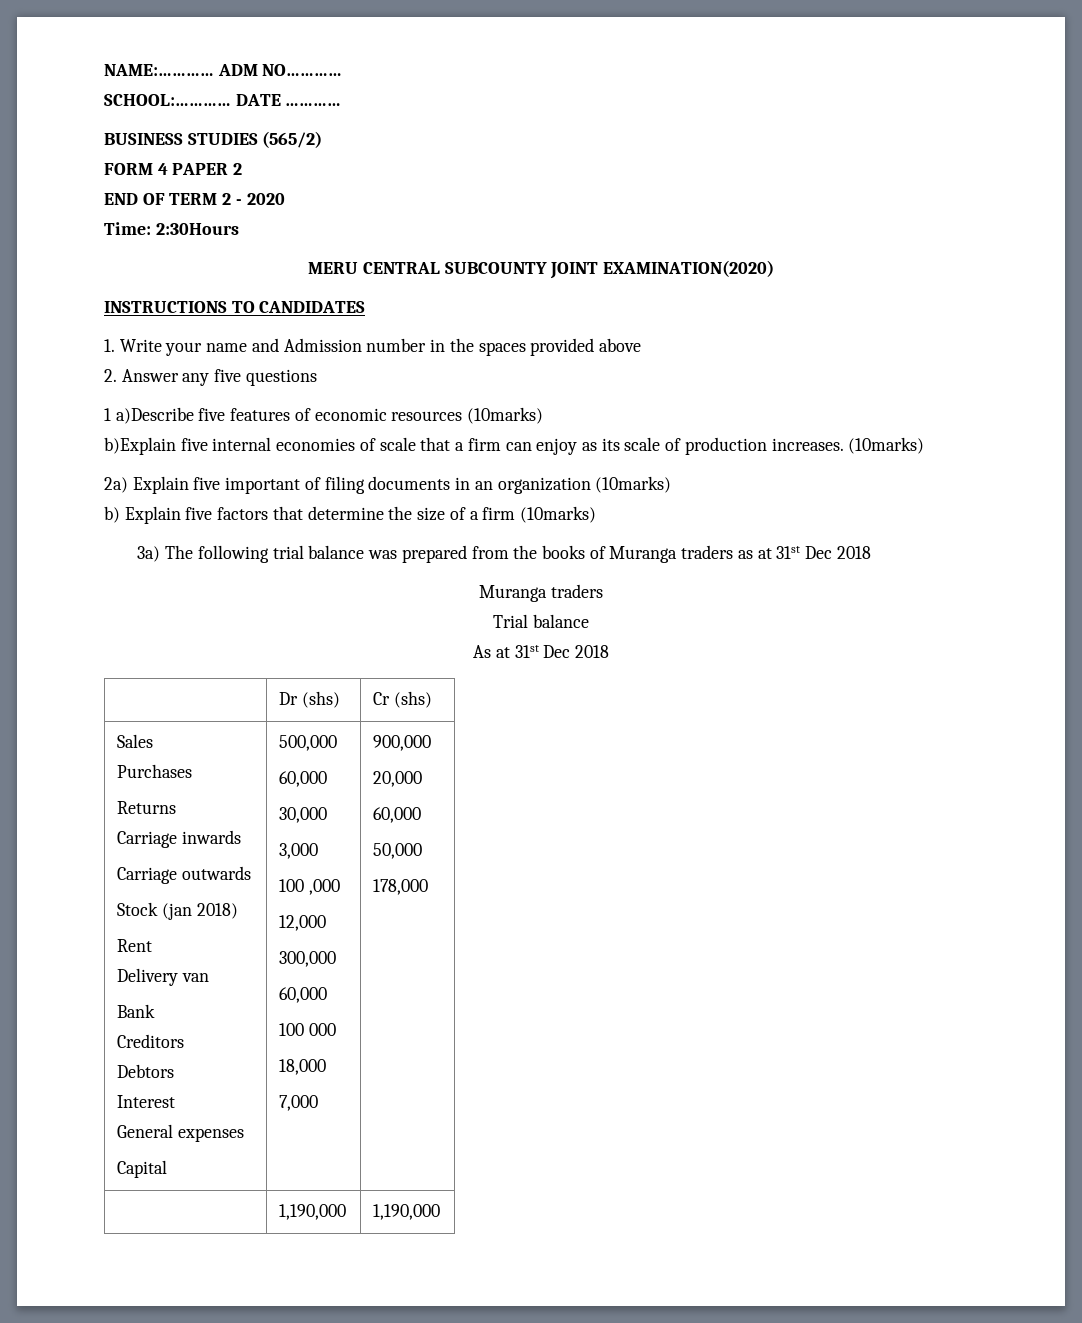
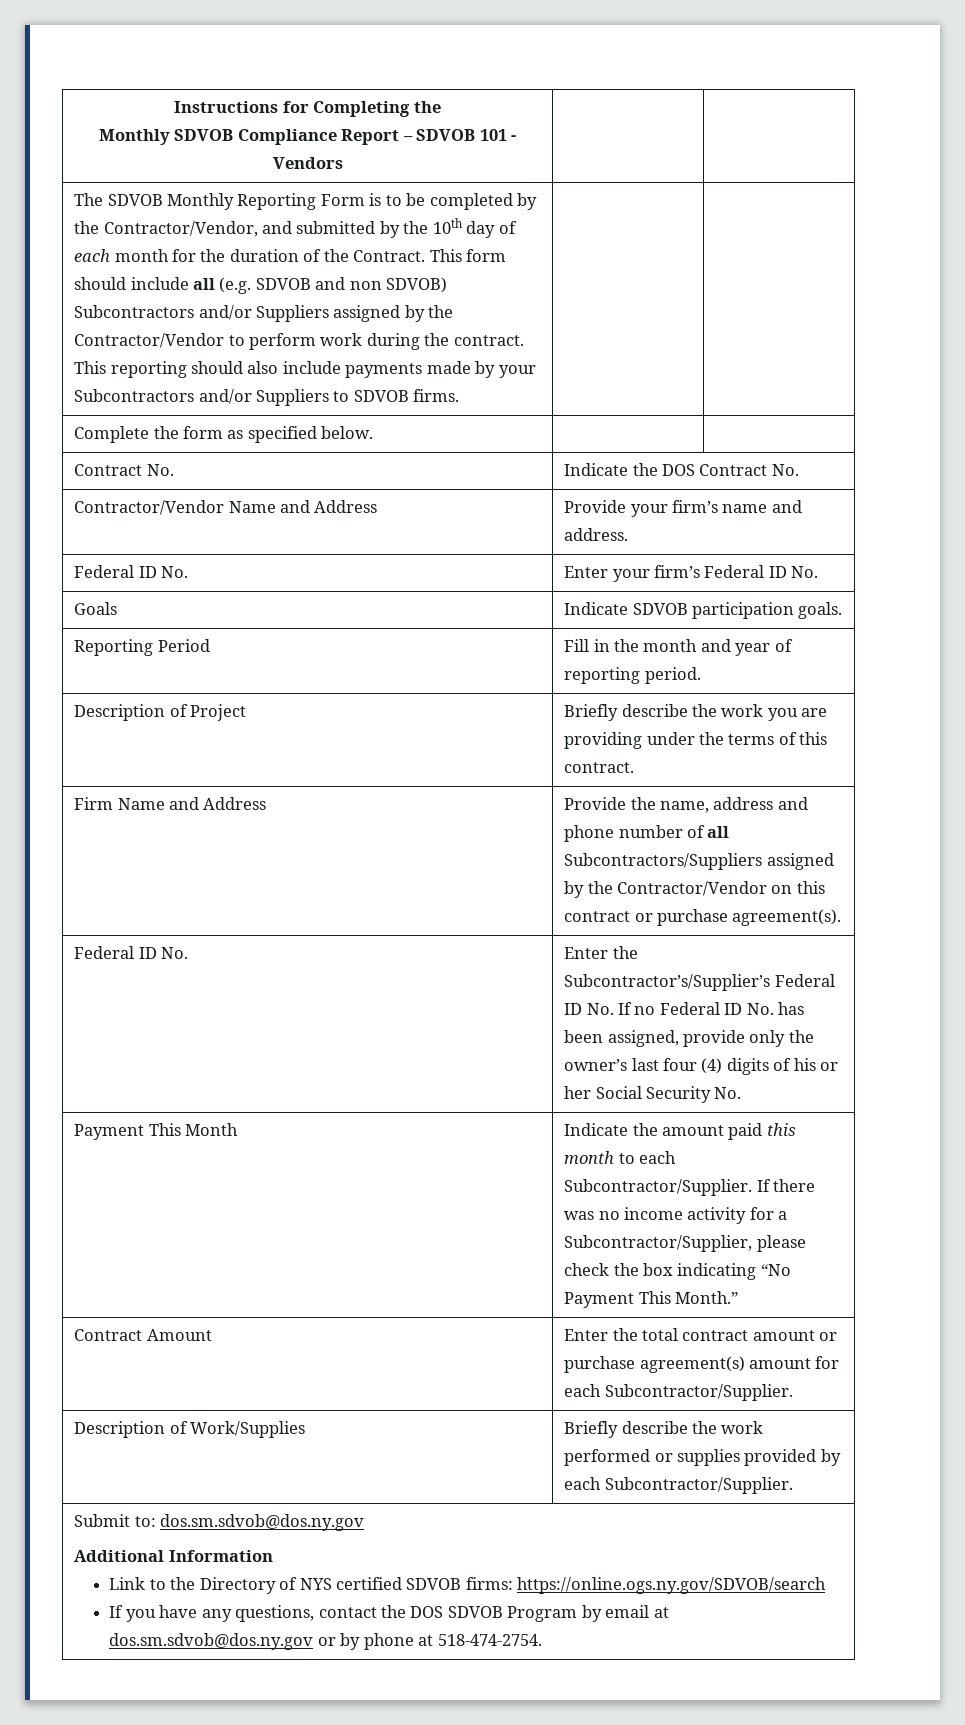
- NAME:………… ADM NO…………
- SCHOOL:………… DATE …………
- BUSINESS STUDIES (565/2)
- FORM 4 PAPER 2
- END OF TERM 2 - 2020
- Time: 2:30Hours
- MERU CENTRAL SUBCOUNTY JOINT EXAMINATION(2020)
- INSTRUCTIONS TO CANDIDATES
- 1. Write your name and Admission number in the spaces provided above
- 2. Answer any five questions
- 1 a)Describe five features of economic resources (10marks)
- b)Explain five internal economies of scale that a firm can enjoy as its scale of production increases. (10marks)
- 2a) Explain five important of filing documents in an organization (10marks)
- b) Explain five factors that determine the size of a firm (10marks)
- 3a) The following trial balance was prepared from the books of Muranga traders as at 31st Dec 2018
- Muranga traders
- Trial balance
- As at 31st Dec 2018
- | Dr (shs) | Cr (shs)
- Sales
- Purchases
- Returns
- Carriage inwards
- Carriage outwards
- Stock (jan 2018)
- Rent
- Delivery van
- Bank
- Creditors
- Debtors
- Interest
- General expenses
- Capital | 500,000
- 60,000
- 30,000
- 3,000
- 100 ,000
- 12,000
- 300,000
- 60,000
- 100 000
- 18,000
- 7,000 | 900,000
- 20,000
- 60,000
- 50,000
- 178,000
- | 1,190,000 | 1,190,000
+ Instructions for Completing the
+ Monthly SDVOB Compliance Report – SDVOB 101 - Vendors | |
+ The SDVOB Monthly Reporting Form is to be completed by the Contractor/Vendor, and submitted by the 10th day of each month for the duration of the Contract. This form should include all (e.g. SDVOB and non SDVOB) Subcontractors and/or Suppliers assigned by the Contractor/Vendor to perform work during the contract. This reporting should also include payments made by your Subcontractors and/or Suppliers to SDVOB firms. | |
+ Complete the form as specified below. | |
+ Contract No. | Indicate the DOS Contract No.
+ Contractor/Vendor Name and Address | Provide your firm’s name and address.
+ Federal ID No. | Enter your firm’s Federal ID No.
+ Goals | Indicate SDVOB participation goals.
+ Reporting Period | Fill in the month and year of reporting period.
+ Description of Project | Briefly describe the work you are providing under the terms of this contract.
+ Firm Name and Address | Provide the name, address and phone number of all Subcontractors/Suppliers assigned by the Contractor/Vendor on this contract or purchase agreement(s).
+ Federal ID No. | Enter the Subcontractor’s/Supplier’s Federal ID No. If no Federal ID No. has been assigned, provide only the owner’s last four (4) digits of his or her Social Security No.
+ Payment This Month | Indicate the amount paid this month to each Subcontractor/Supplier. If there was no income activity for a Subcontractor/Supplier, please check the box indicating “No Payment This Month.”
+ Contract Amount | Enter the total contract amount or purchase agreement(s) amount for each Subcontractor/Supplier.
+ Description of Work/Supplies | Briefly describe the work performed or supplies provided by each Subcontractor/Supplier.
+ Submit to: dos.sm.sdvob@dos.ny.gov
+ Additional Information
+ Link to the Directory of NYS certified SDVOB firms: https://online.ogs.ny.gov/SDVOB/search
+ If you have any questions, contact the DOS SDVOB Program by email at dos.sm.sdvob@dos.ny.gov or by phone at 518-474-2754.

